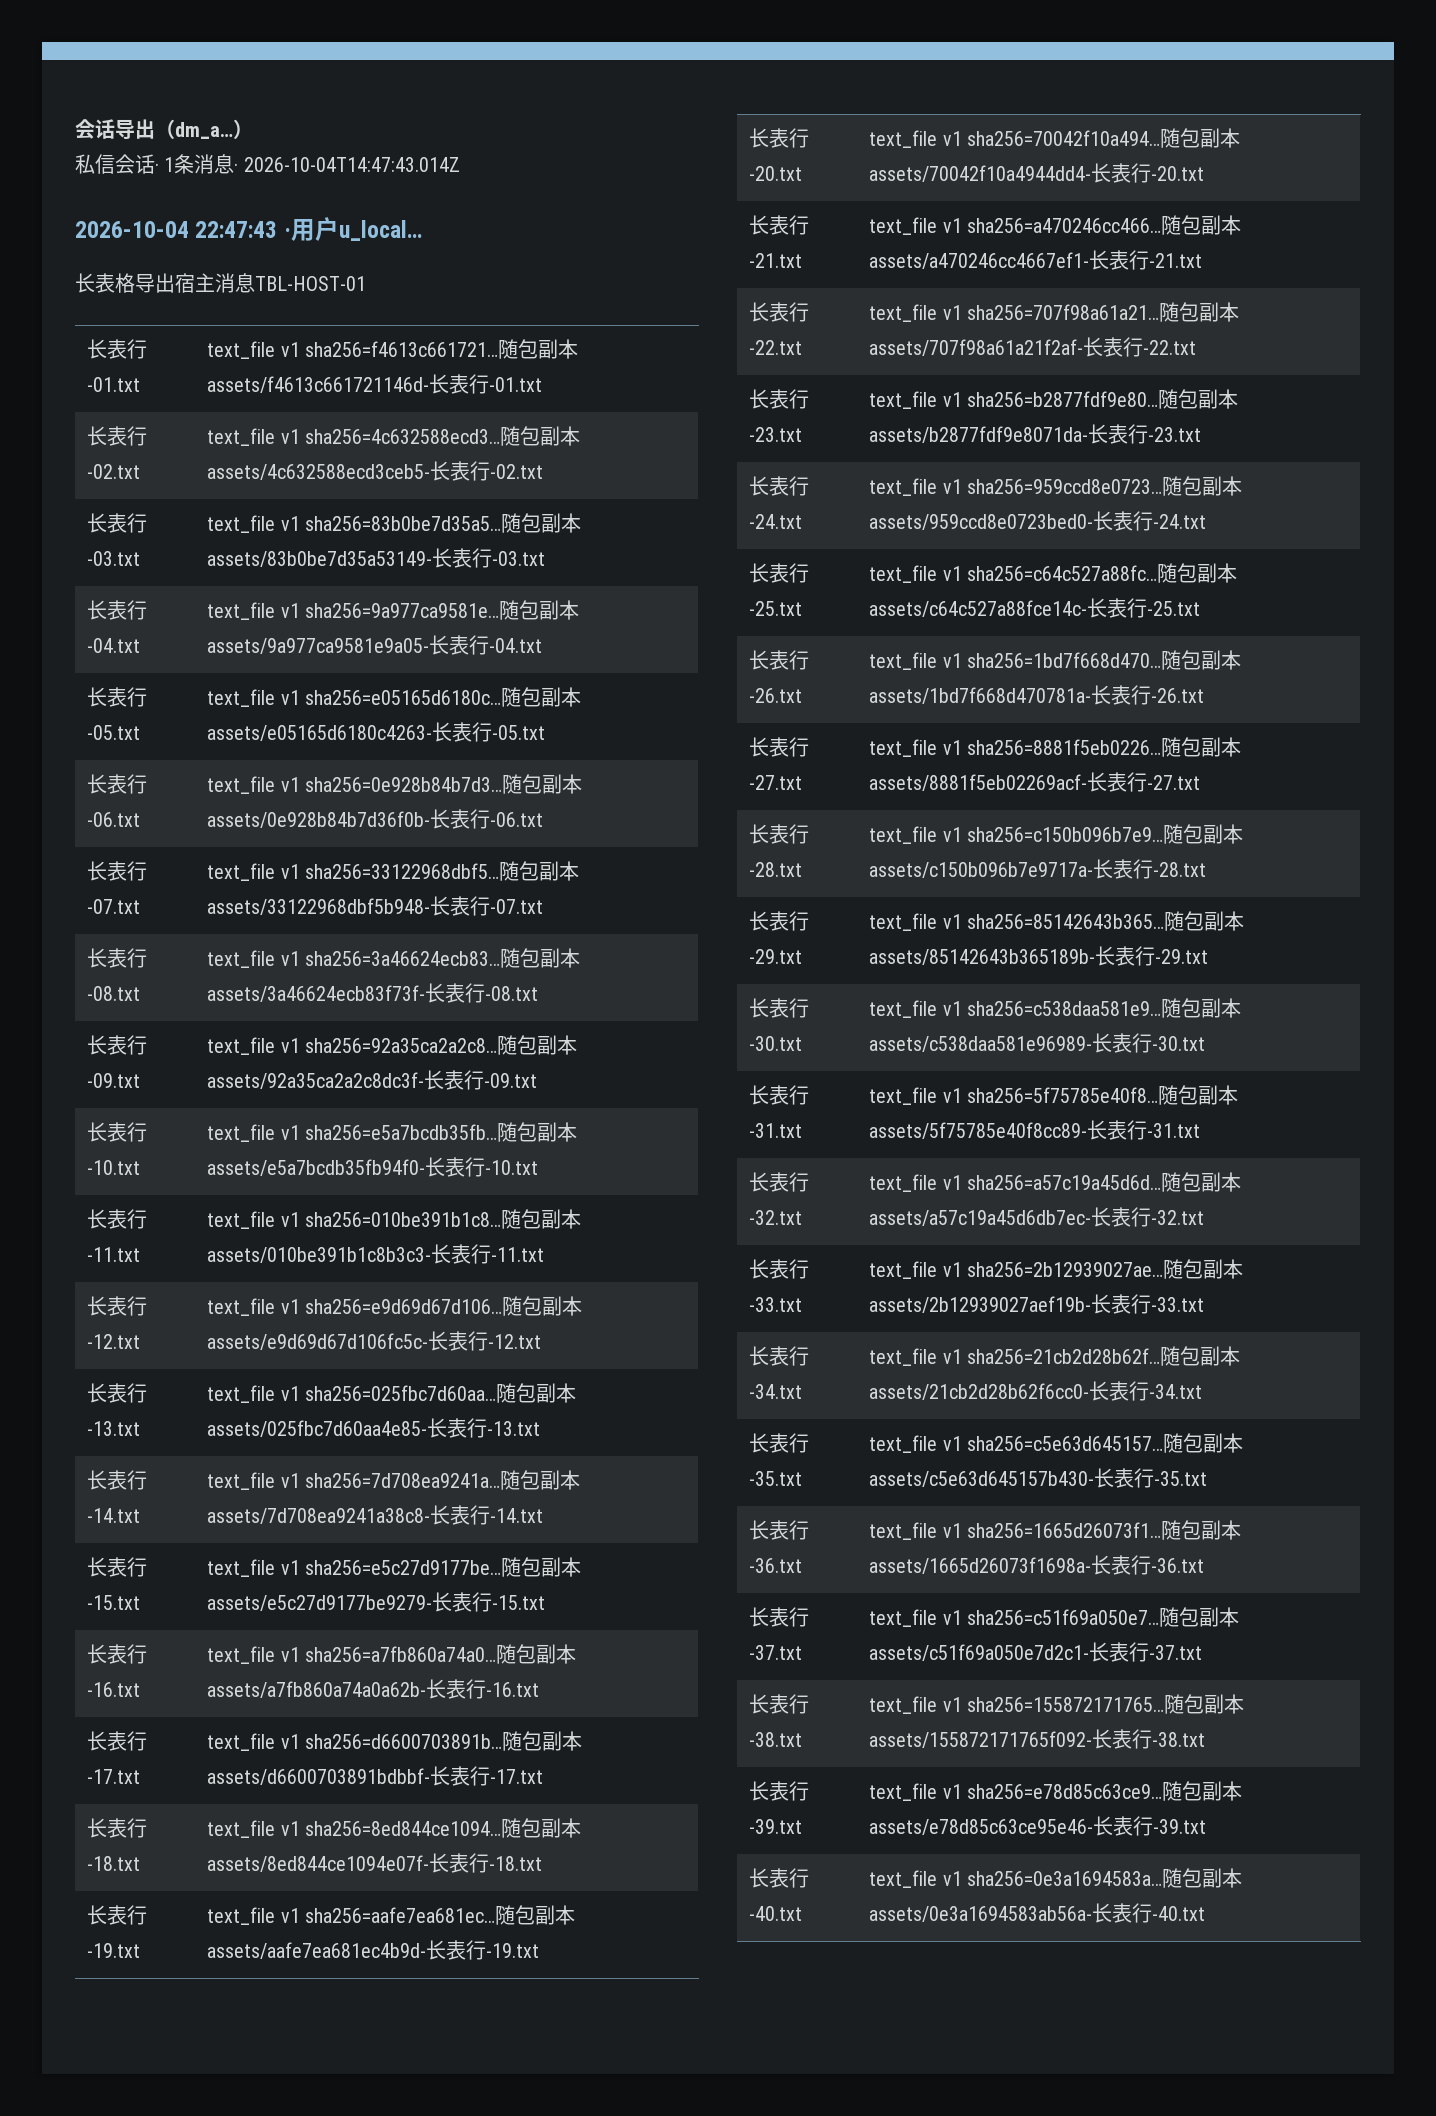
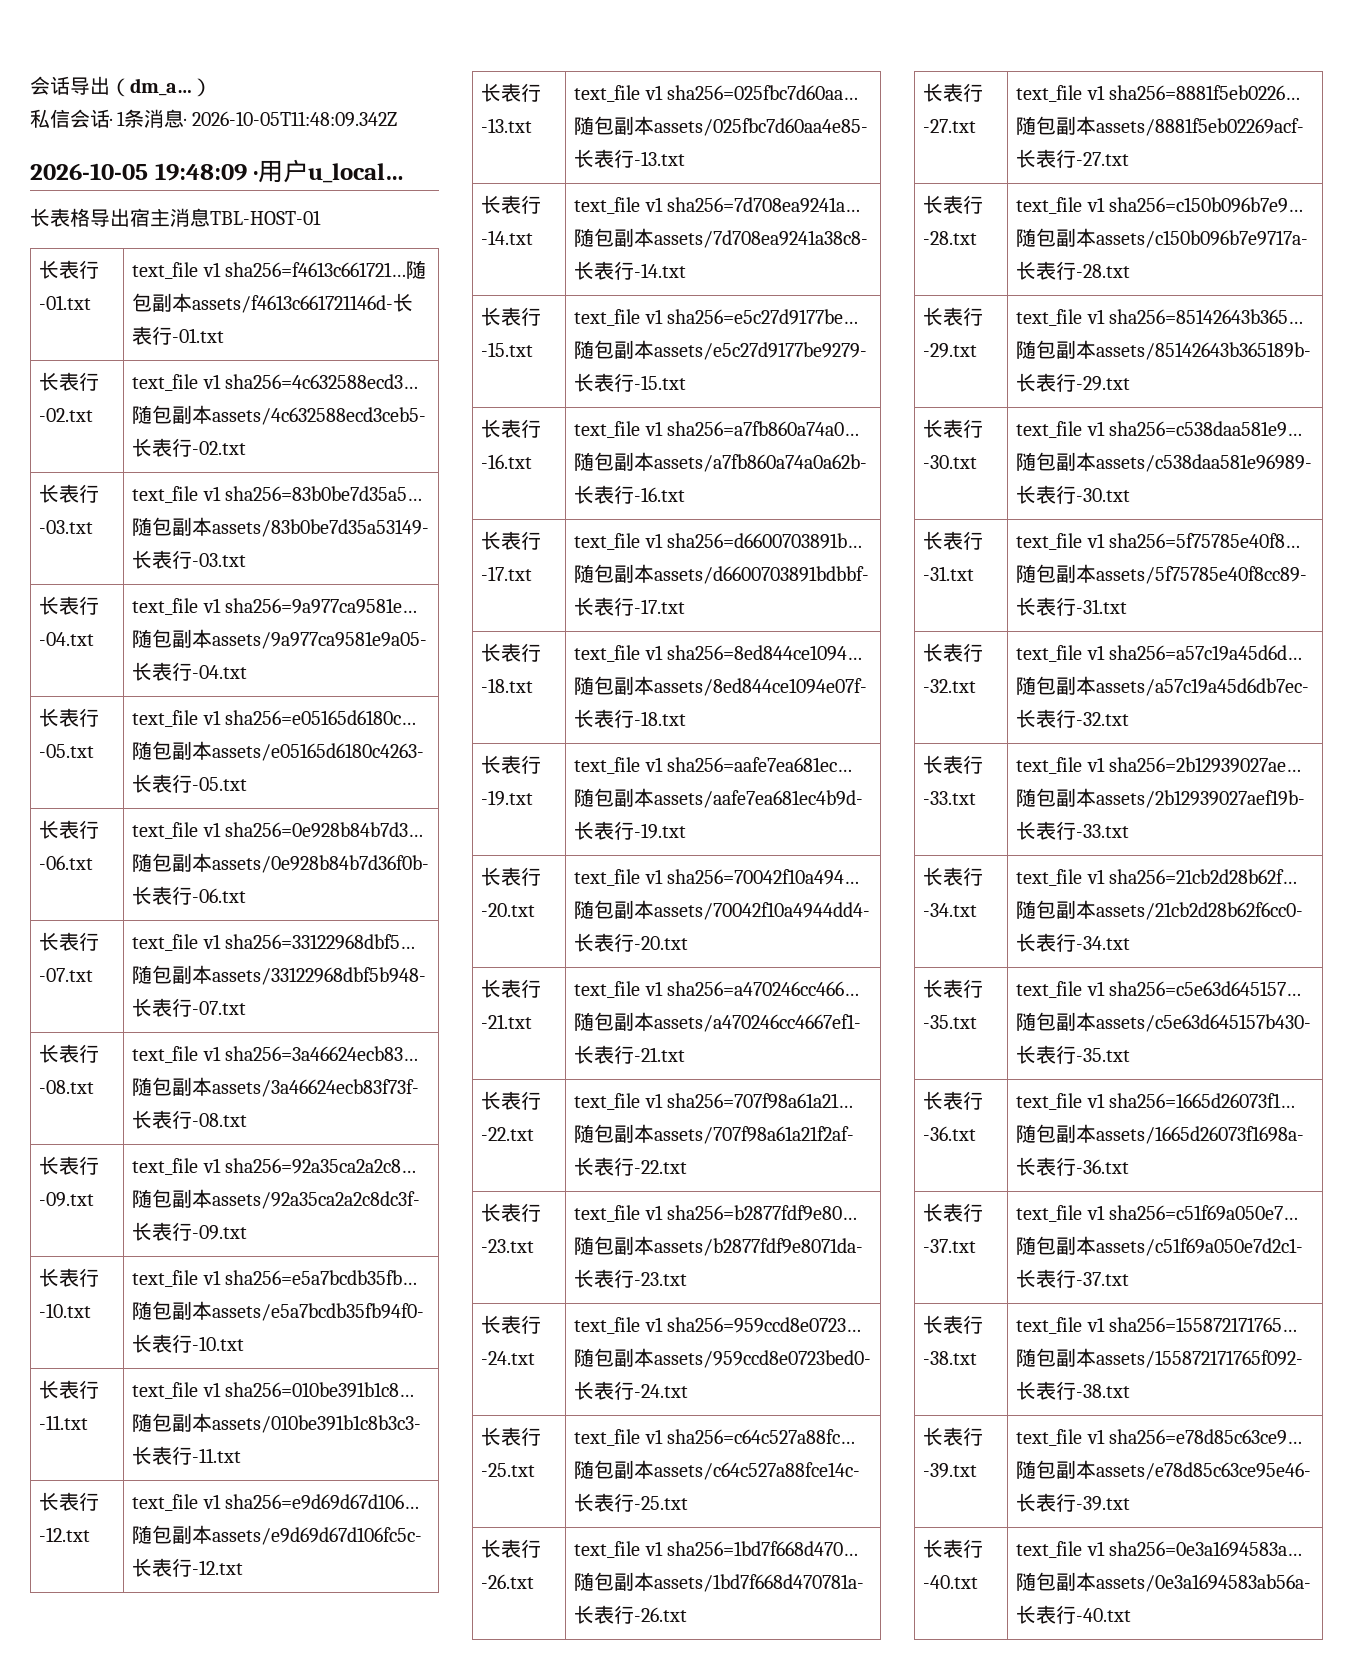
- 私信会话· 1条消息· 2026-10-04T14:47:43.014Z
- 2026-10-04 22:47:43 ·用户u_local…
+ 私信会话· 1条消息· 2026-10-05T11:48:09.342Z
+ 2026-10-05 19:48:09 ·用户u_local…

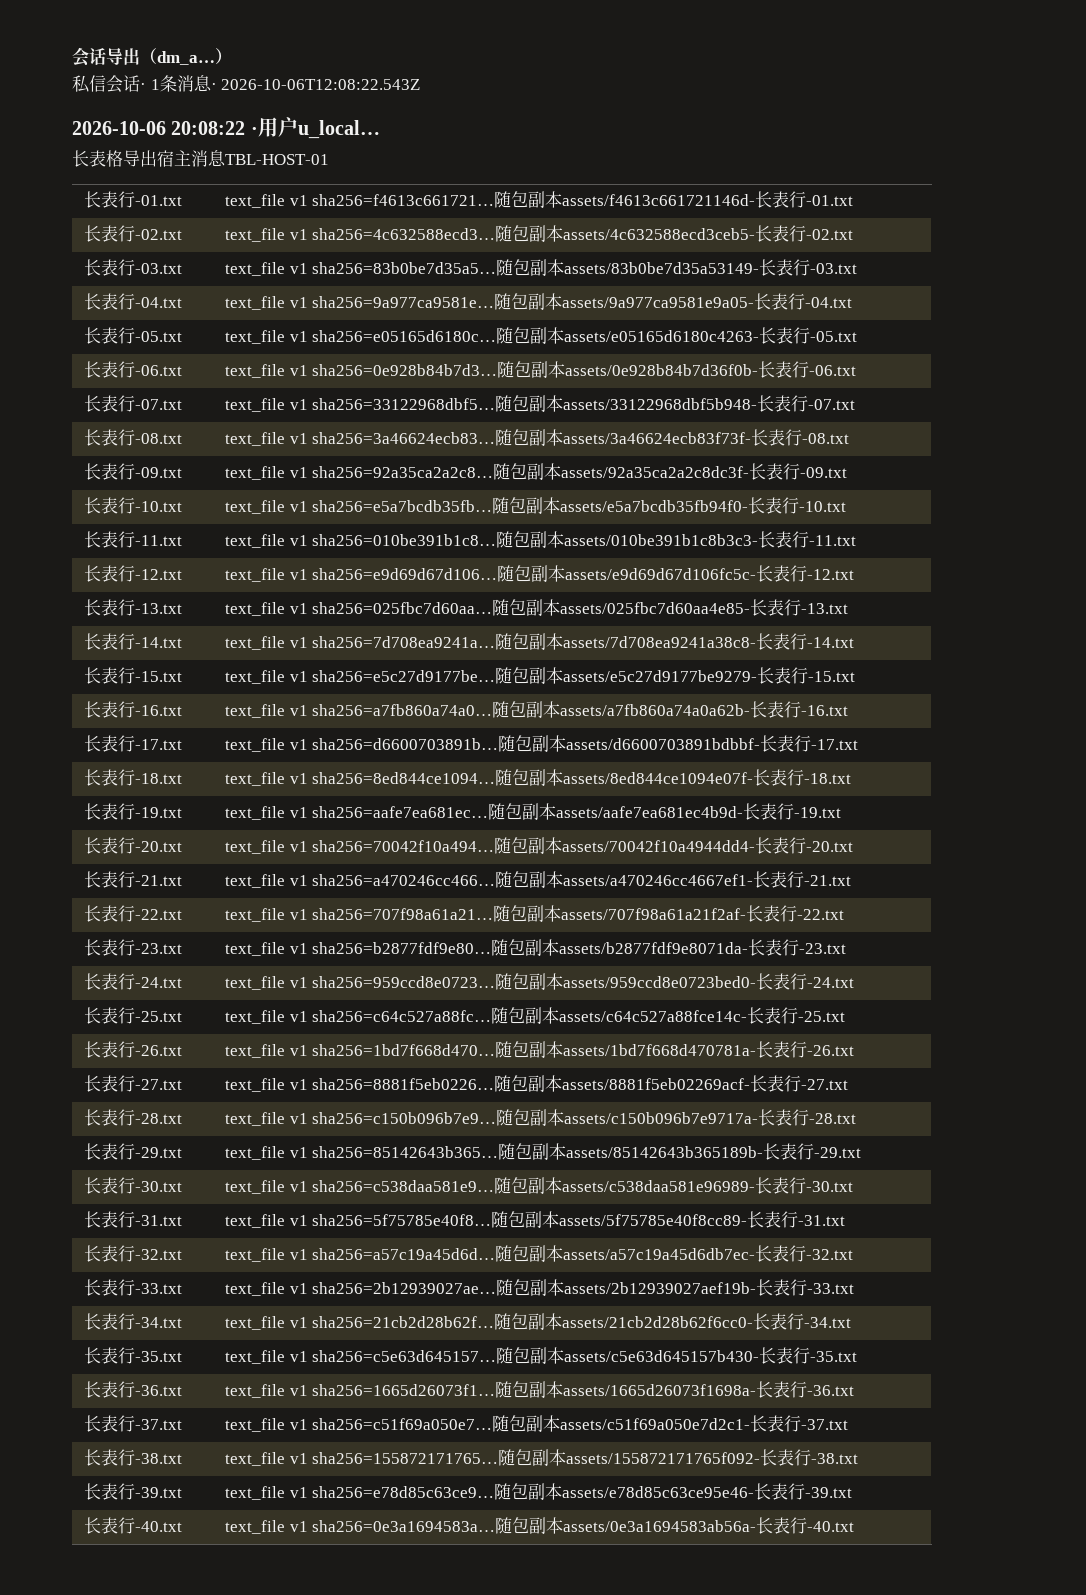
- 私信会话· 1条消息· 2026-10-05T11:48:09.342Z
- 2026-10-05 19:48:09 ·用户u_local…
+ 私信会话· 1条消息· 2026-10-06T12:08:22.543Z
+ 2026-10-06 20:08:22 ·用户u_local…

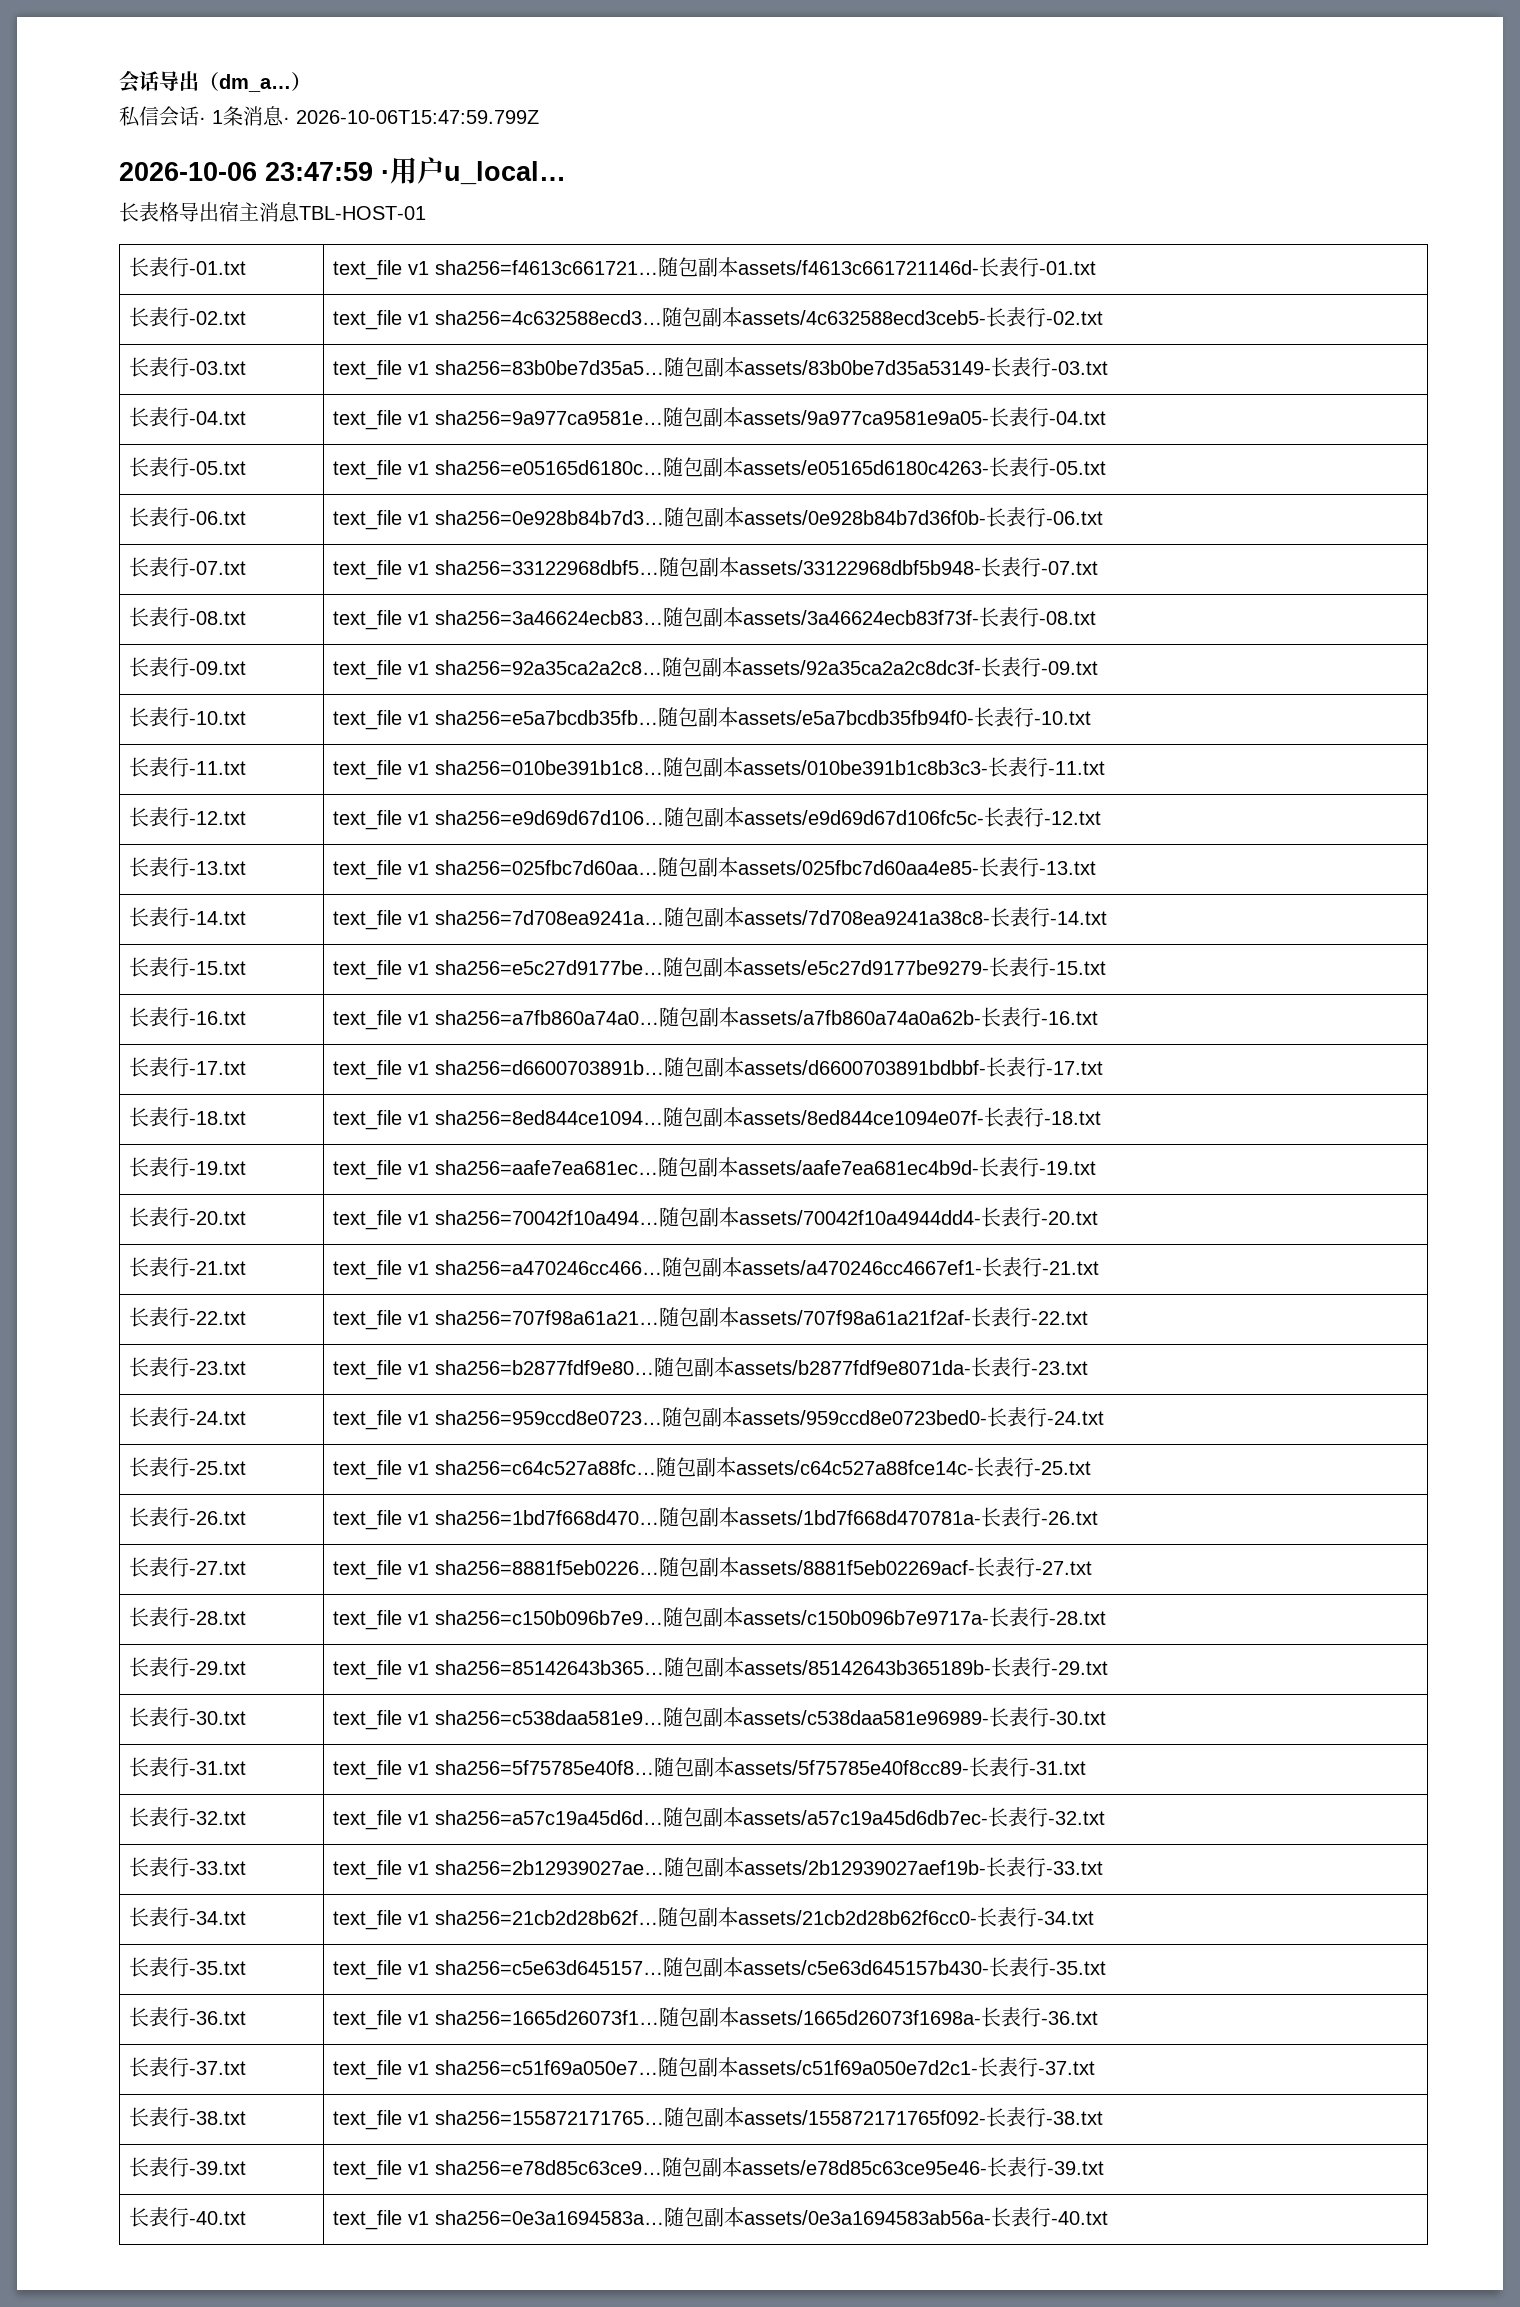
- 私信会话· 1条消息· 2026-10-06T12:08:22.543Z
+ 私信会话· 1条消息· 2026-10-06T15:47:59.799Z
- 2026-10-06 20:08:22 ·用户u_local…
+ 2026-10-06 23:47:59 ·用户u_local…

